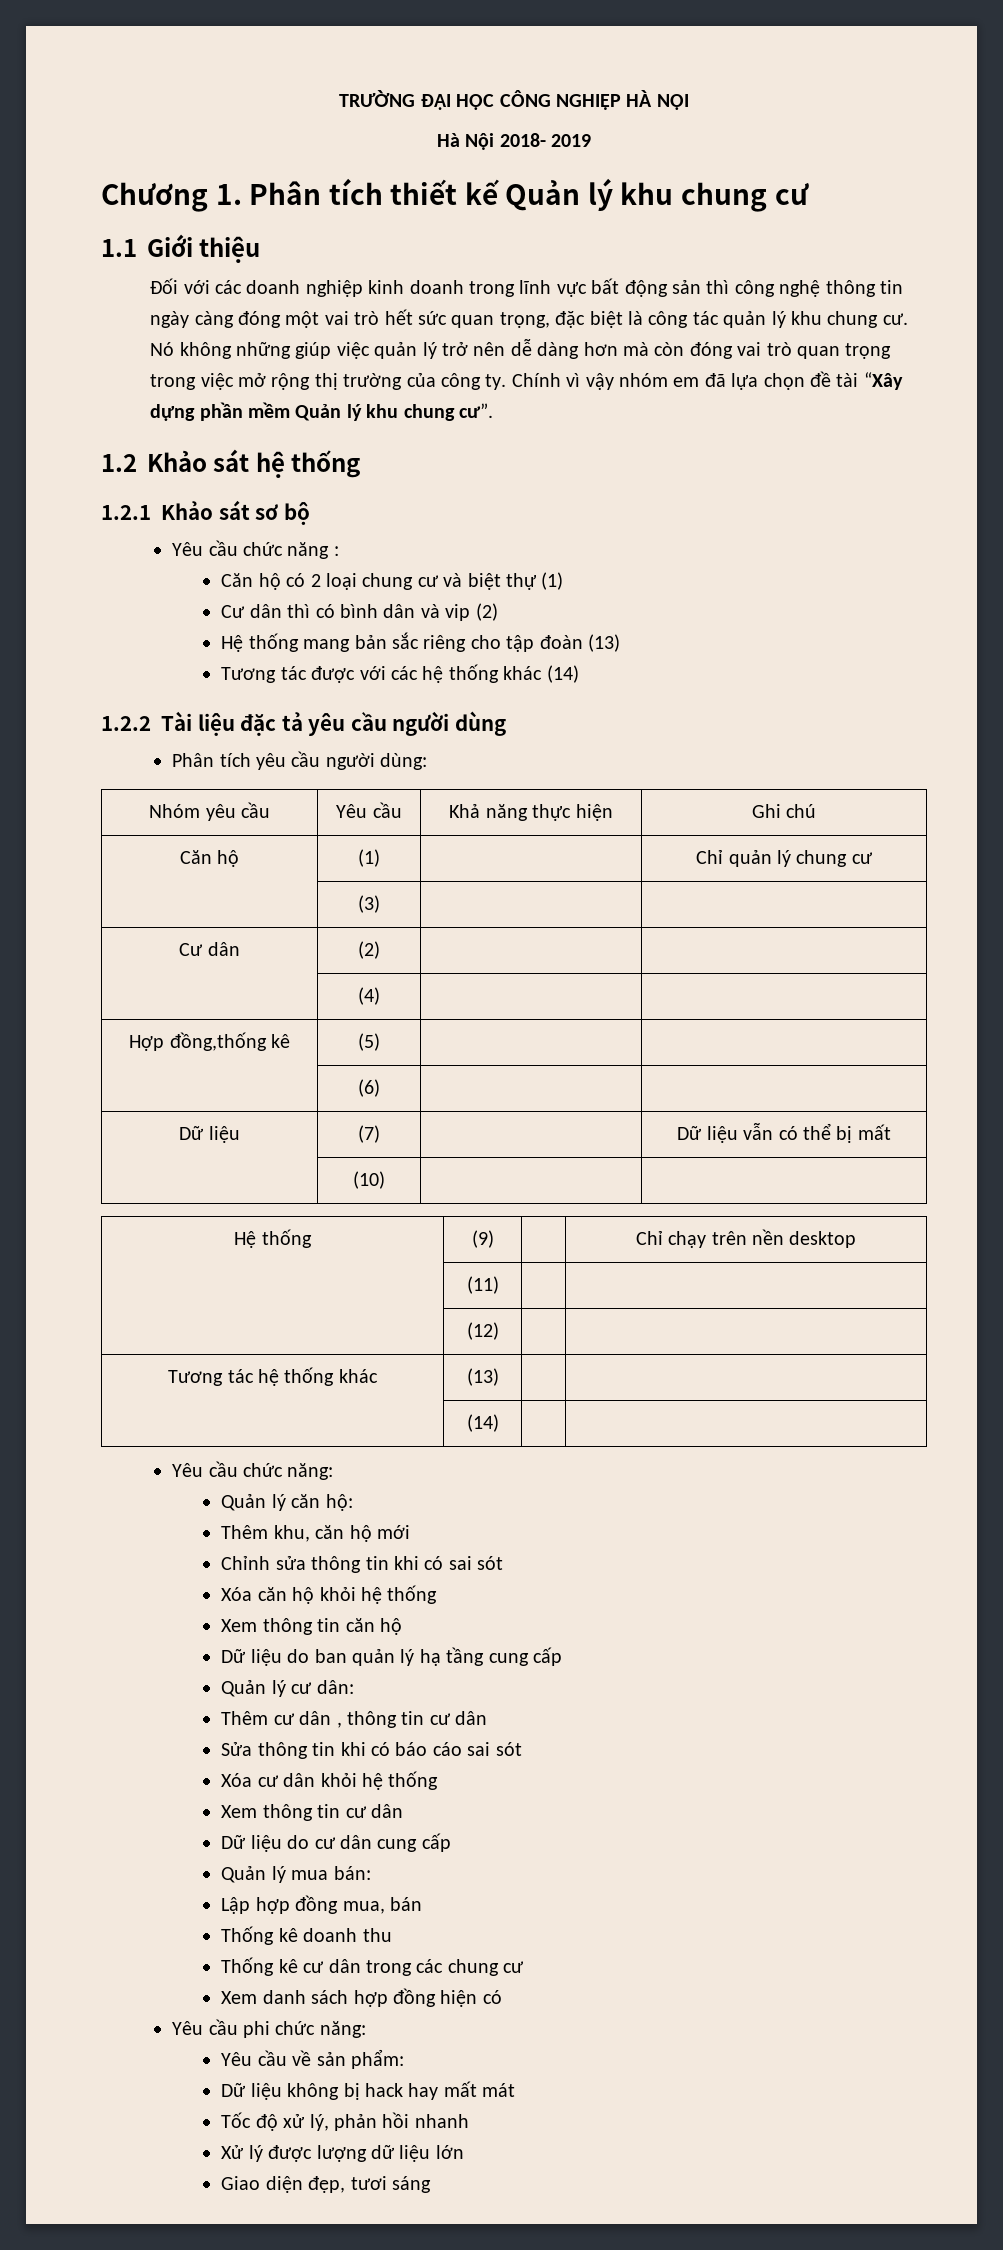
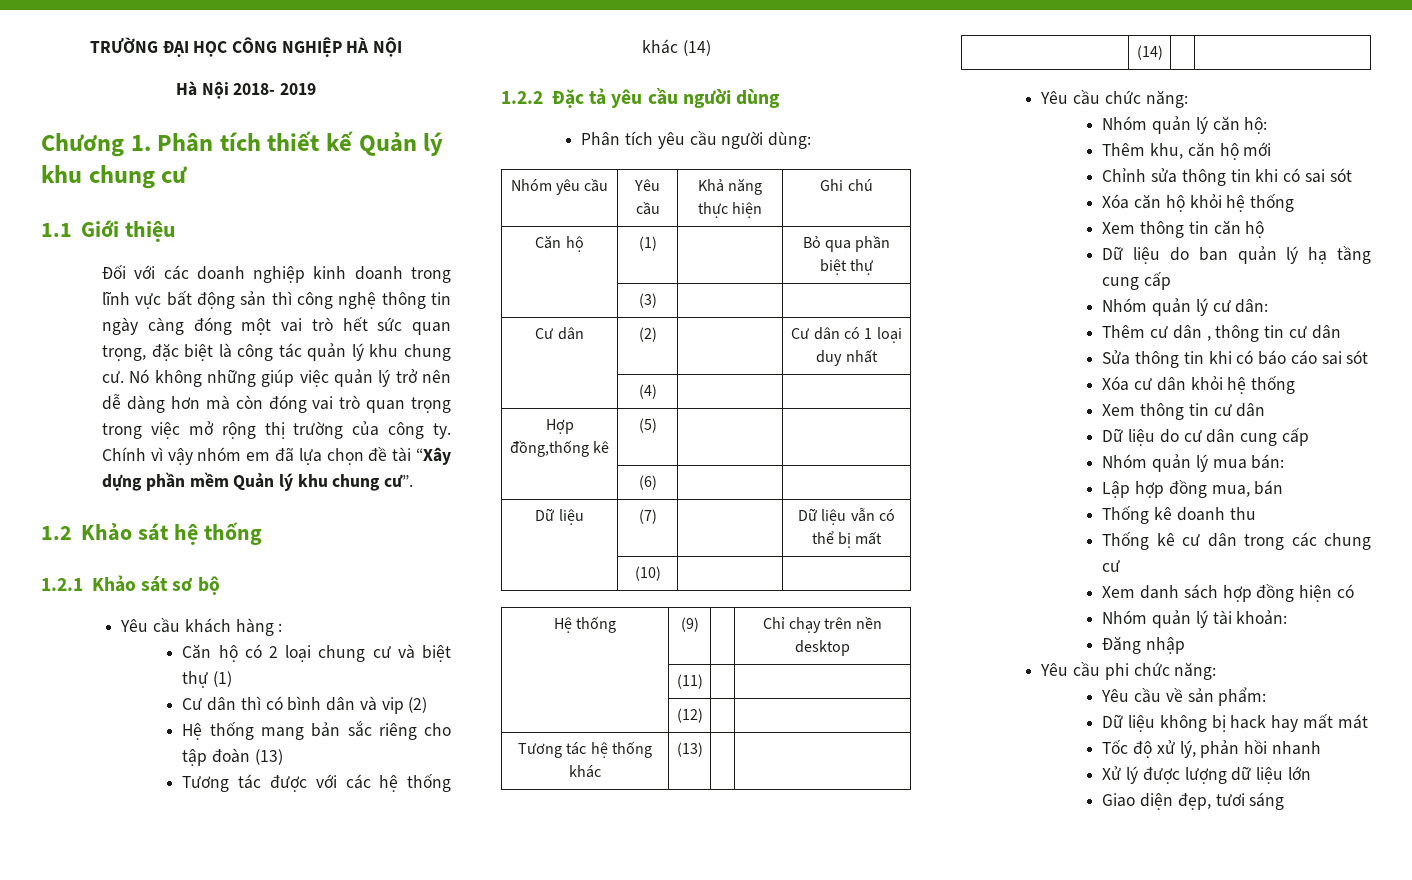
- Yêu cầu chức năng :
+ Yêu cầu khách hàng :
- 1.2.2 Tài liệu đặc tả yêu cầu người dùng
+ 1.2.2 Đặc tả yêu cầu người dùng
- Căn hộ | (1) | | Chỉ quản lý chung cư
+ Căn hộ | (1) | | Bỏ qua phần biệt thự
- Cư dân | (2) | |
+ Cư dân | (2) | | Cư dân có 1 loại duy nhất
- Quản lý căn hộ:
+ Nhóm quản lý căn hộ:
- Quản lý cư dân:
+ Nhóm quản lý cư dân:
- Quản lý mua bán:
+ Nhóm quản lý mua bán:
+ Nhóm quản lý tài khoản:
+ Đăng nhập

